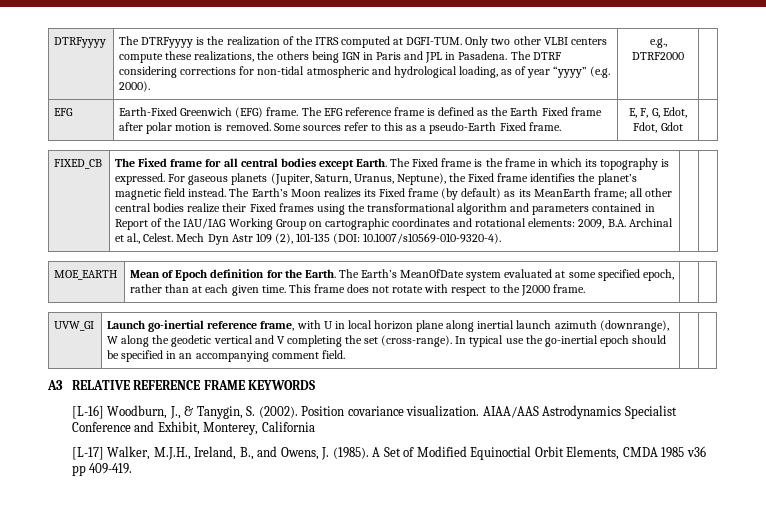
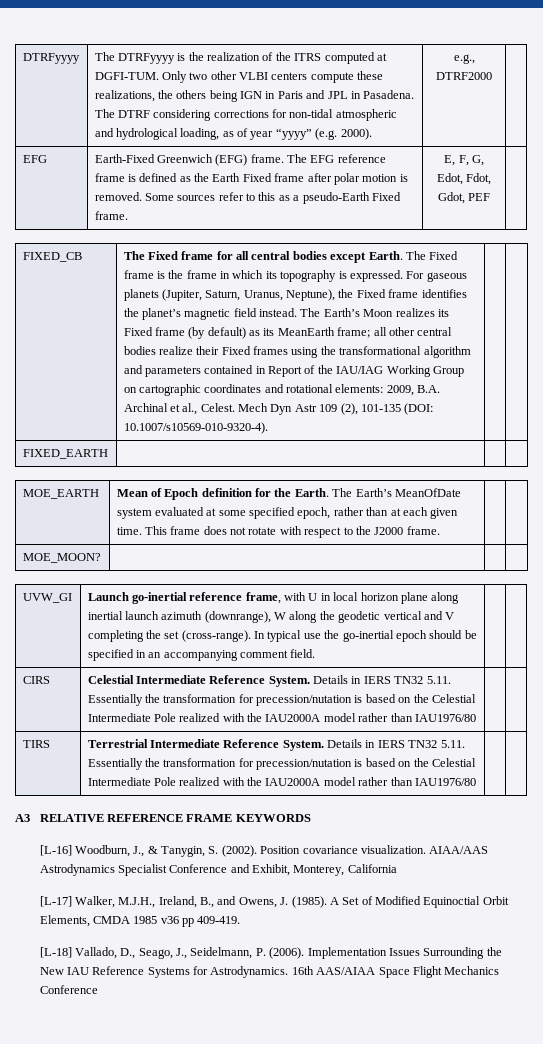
- EFG | Earth-Fixed Greenwich (EFG) frame. The EFG reference frame is defined as the Earth Fixed frame after polar motion is removed. Some sources refer to this as a pseudo-Earth Fixed frame. | E, F, G, Edot, Fdot, Gdot |
+ EFG | Earth-Fixed Greenwich (EFG) frame. The EFG reference frame is defined as the Earth Fixed frame after polar motion is removed. Some sources refer to this as a pseudo-Earth Fixed frame. | E, F, G, Edot, Fdot, Gdot, PEF |
+ FIXED_EARTH | | |
+ MOE_MOON? | | |
+ CIRS | Celestial Intermediate Reference System. Details in IERS TN32 5.11. Essentially the transformation for precession/nutation is based on the Celestial Intermediate Pole realized with the IAU2000A model rather than IAU1976/80 | |
+ TIRS | Terrestrial Intermediate Reference System. Details in IERS TN32 5.11. Essentially the transformation for precession/nutation is based on the Celestial Intermediate Pole realized with the IAU2000A model rather than IAU1976/80 | |
+ [L-18] Vallado, D., Seago, J., Seidelmann, P. (2006). Implementation Issues Surrounding the New IAU Reference Systems for Astrodynamics. 16th AAS/AIAA Space Flight Mechanics Conference

